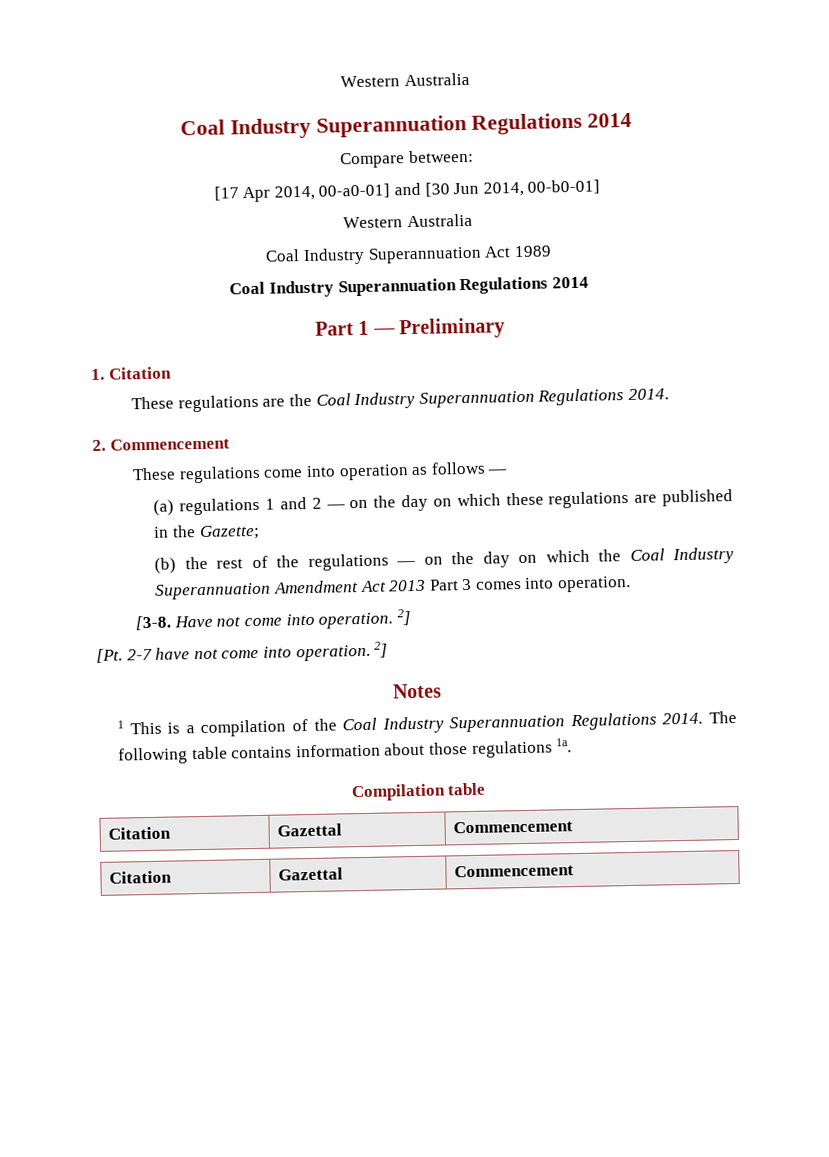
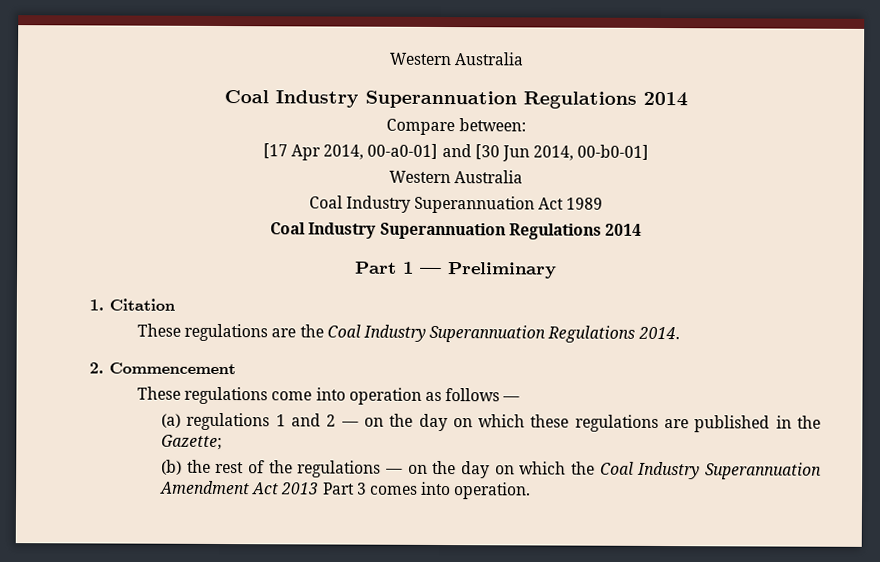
- [3-8. Have not come into operation. 2]
- [Pt. 2-7 have not come into operation. 2]
- Notes
- 1 This is a compilation of the Coal Industry Superannuation Regulations 2014. The following table contains information about those regulations 1a.
- Compilation table
- Citation | Gazettal | Commencement
- Citation | Gazettal | Commencement

